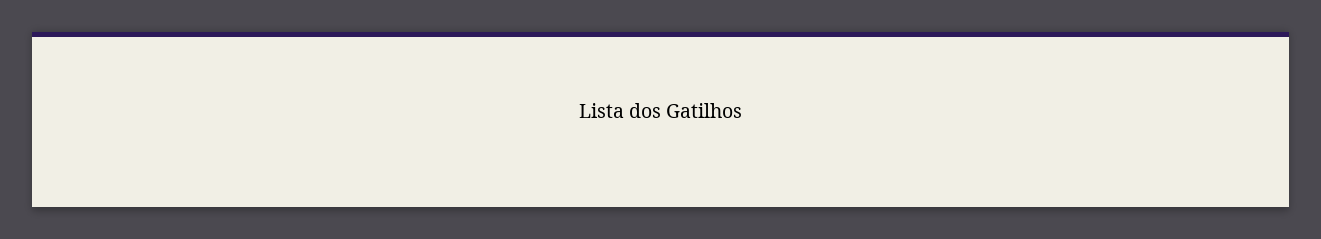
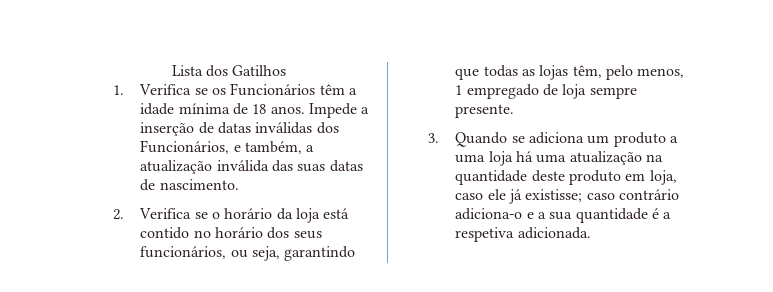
+ 1. Verifica se os Funcionários têm a idade mínima de 18 anos. Impede a inserção de datas inválidas dos Funcionários, e também, a atualização inválida das suas datas de nascimento.
+ 2. Verifica se o horário da loja está contido no horário dos seus funcionários, ou seja, garantindo que todas as lojas têm, pelo menos, 1 empregado de loja sempre presente.
+ 3. Quando se adiciona um produto a uma loja há uma atualização na quantidade deste produto em loja, caso ele já existisse; caso contrário adiciona-o e a sua quantidade é a respetiva adicionada.

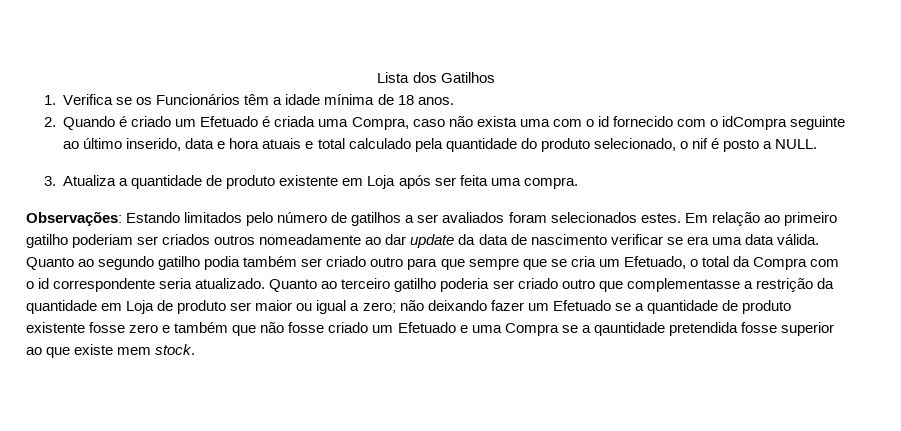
- 1. Verifica se os Funcionários têm a idade mínima de 18 anos. Impede a inserção de datas inválidas dos Funcionários, e também, a atualização inválida das suas datas de nascimento.
- 2. Verifica se o horário da loja está contido no horário dos seus funcionários, ou seja, garantindo que todas as lojas têm, pelo menos, 1 empregado de loja sempre presente.
- 3. Quando se adiciona um produto a uma loja há uma atualização na quantidade deste produto em loja, caso ele já existisse; caso contrário adiciona-o e a sua quantidade é a respetiva adicionada.
+ 1. Verifica se os Funcionários têm a idade mínima de 18 anos.
+ 2. Quando é criado um Efetuado é criada uma Compra, caso não exista uma com o id fornecido com o idCompra seguinte ao último inserido, data e hora atuais e total calculado pela quantidade do produto selecionado, o nif é posto a NULL.
+ 3. Atualiza a quantidade de produto existente em Loja após ser feita uma compra.
+ Observações: Estando limitados pelo número de gatilhos a ser avaliados foram selecionados estes. Em relação ao primeiro gatilho poderiam ser criados outros nomeadamente ao dar update da data de nascimento verificar se era uma data válida. Quanto ao segundo gatilho podia também ser criado outro para que sempre que se cria um Efetuado, o total da Compra com o id correspondente seria atualizado. Quanto ao terceiro gatilho poderia ser criado outro que complementasse a restrição da quantidade em Loja de produto ser maior ou igual a zero; não deixando fazer um Efetuado se a quantidade de produto existente fosse zero e também que não fosse criado um Efetuado e uma Compra se a qauntidade pretendida fosse superior ao que existe mem stock.

